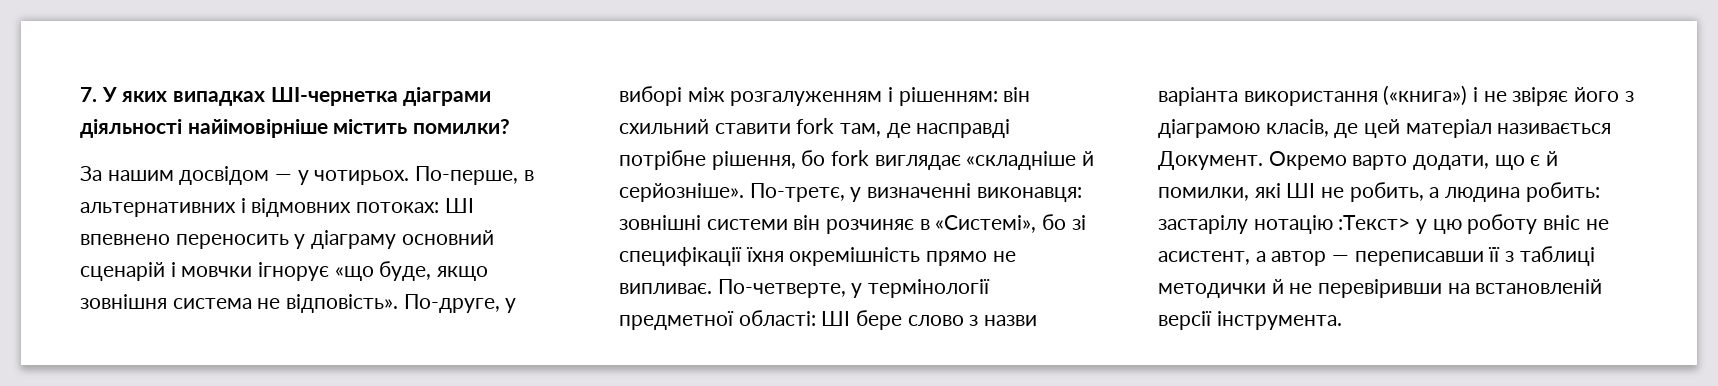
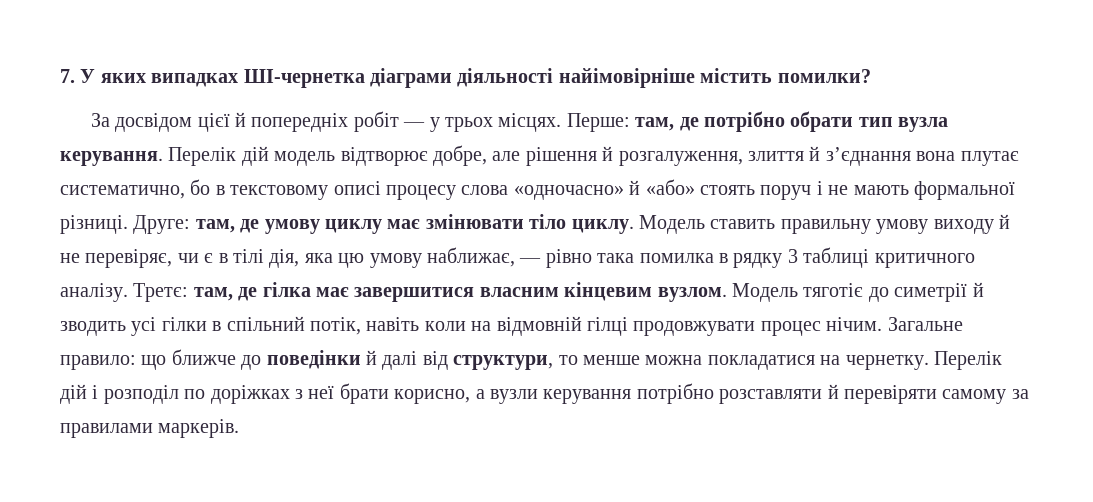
- За нашим досвідом — у чотирьох. По-перше, в альтернативних і відмовних потоках: ШІ впевнено переносить у діаграму основний сценарій і мовчки ігнорує «що буде, якщо зовнішня система не відповість». По-друге, у виборі між розгалуженням і рішенням: він схильний ставити fork там, де насправді потрібне рішення, бо fork виглядає «складніше й серйозніше». По-третє, у визначенні виконавця: зовнішні системи він розчиняє в «Системі», бо зі специфікації їхня окремішність прямо не випливає. По-четверте, у термінології предметної області: ШІ бере слово з назви варіанта використання («книга») і не звіряє його з діаграмою класів, де цей матеріал називається Документ. Окремо варто додати, що є й помилки, які ШІ не робить, а людина робить: застарілу нотацію :Текст> у цю роботу вніс не асистент, а автор — переписавши її з таблиці методички й не перевіривши на встановленій версії інструмента.
+ За досвідом цієї й попередніх робіт — у трьох місцях. Перше: там, де потрібно обрати тип вузла керування. Перелік дій модель відтворює добре, але рішення й розгалуження, злиття й зʼєднання вона плутає систематично, бо в текстовому описі процесу слова «одночасно» й «або» стоять поруч і не мають формальної різниці. Друге: там, де умову циклу має змінювати тіло циклу. Модель ставить правильну умову виходу й не перевіряє, чи є в тілі дія, яка цю умову наближає, — рівно така помилка в рядку 3 таблиці критичного аналізу. Третє: там, де гілка має завершитися власним кінцевим вузлом. Модель тяготіє до симетрії й зводить усі гілки в спільний потік, навіть коли на відмовній гілці продовжувати процес нічим. Загальне правило: що ближче до поведінки й далі від структури, то менше можна покладатися на чернетку. Перелік дій і розподіл по доріжках з неї брати корисно, а вузли керування потрібно розставляти й перевіряти самому за правилами маркерів.

